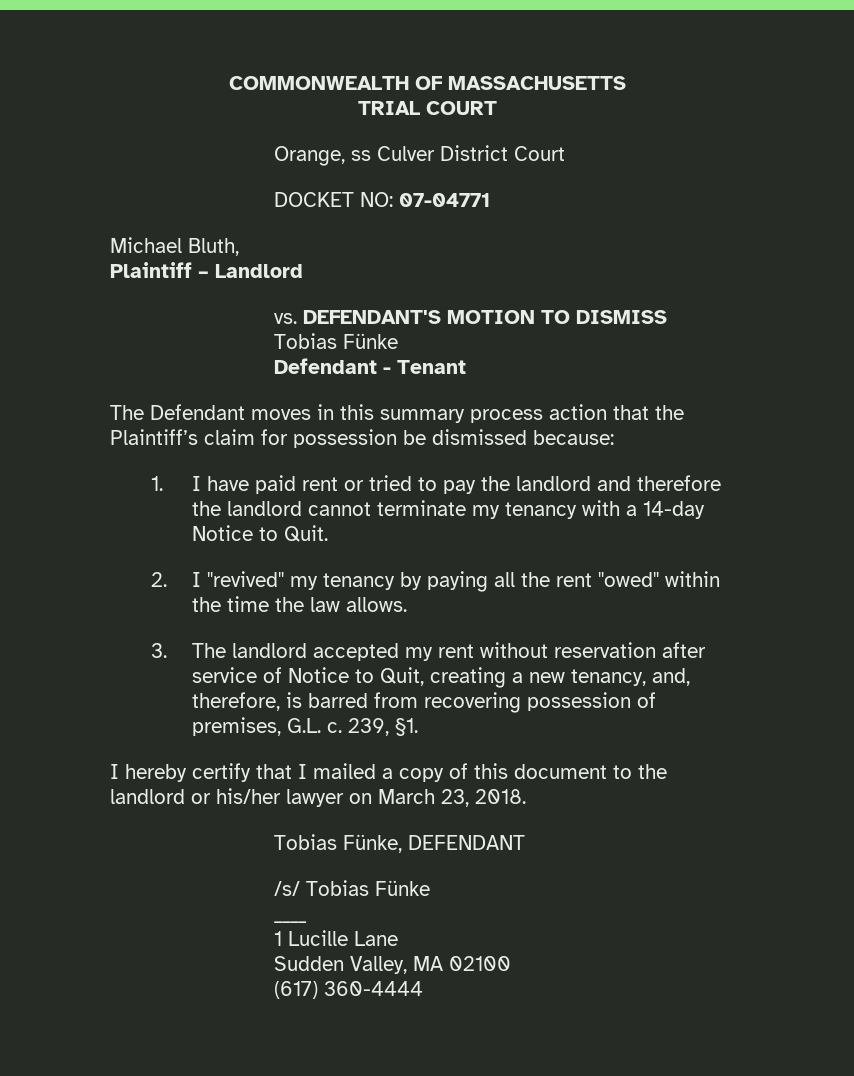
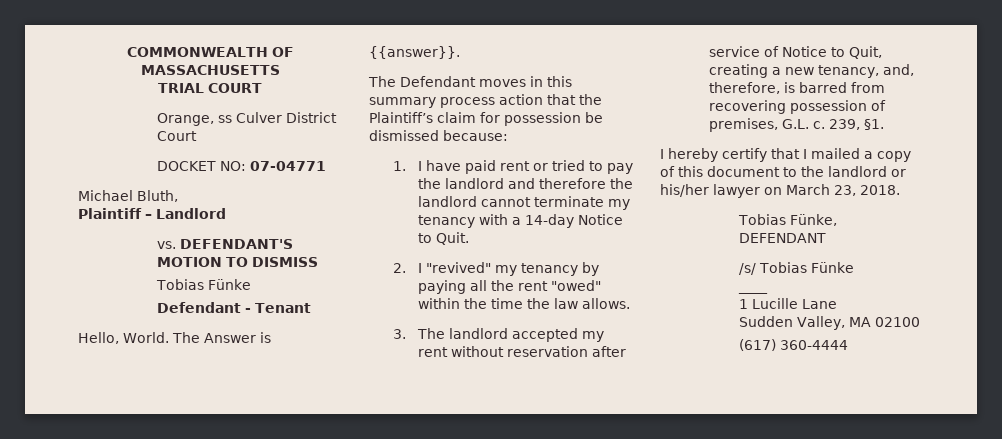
+ Hello, World. The Answer is {{answer}}.

